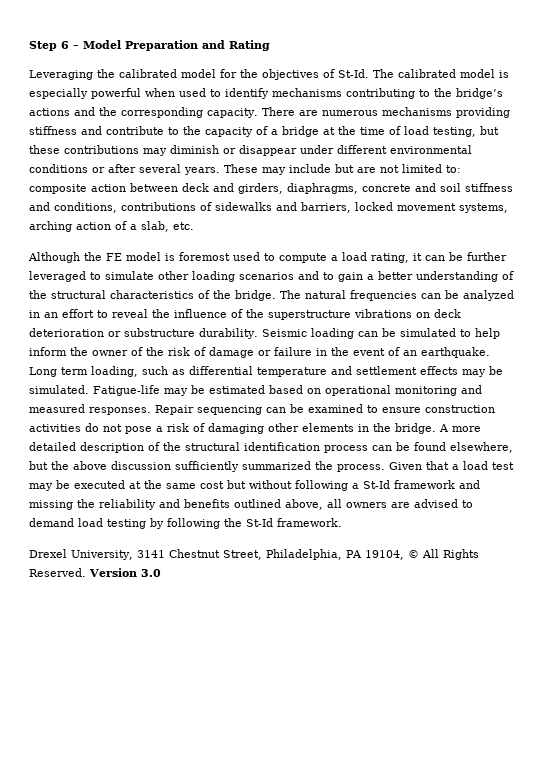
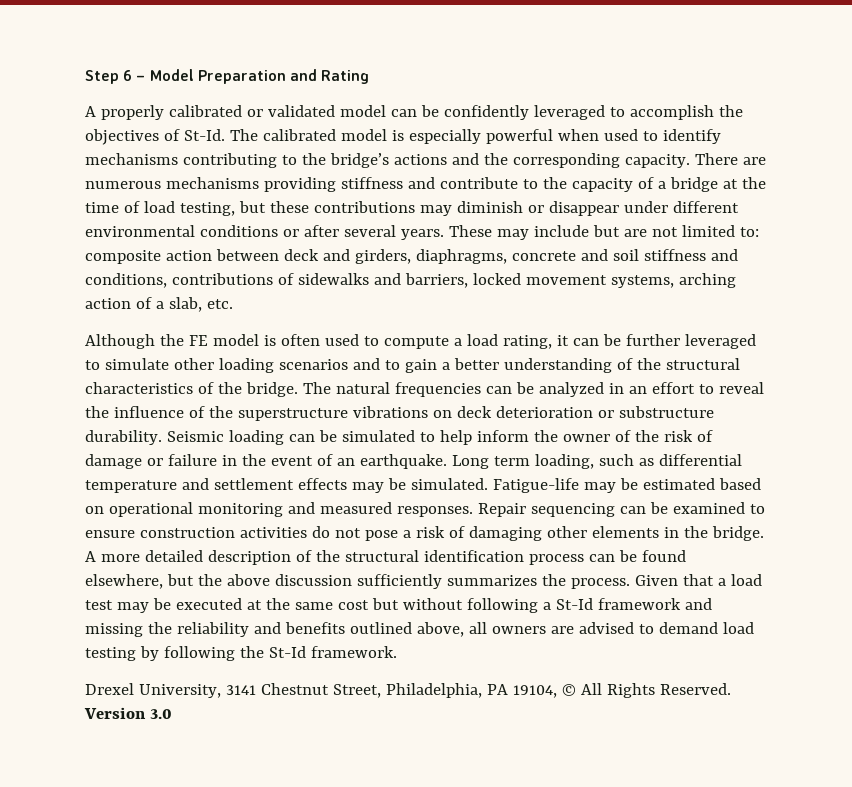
- Leveraging the calibrated model for the objectives of St-Id.
+ A properly calibrated or validated model can be confidently leveraged to accomplish the objectives of St-Id.
- Although the FE model is foremost used to compute a load rating, it can be further leveraged to simulate other loading scenarios and to gain a better understanding of the structural characteristics of the bridge.
+ Although the FE model is often used to compute a load rating, it can be further leveraged to simulate other loading scenarios and to gain a better understanding of the structural characteristics of the bridge.
- A more detailed description of the structural identification process can be found elsewhere, but the above discussion sufficiently summarized the process.
+ A more detailed description of the structural identification process can be found elsewhere, but the above discussion sufficiently summarizes the process.

